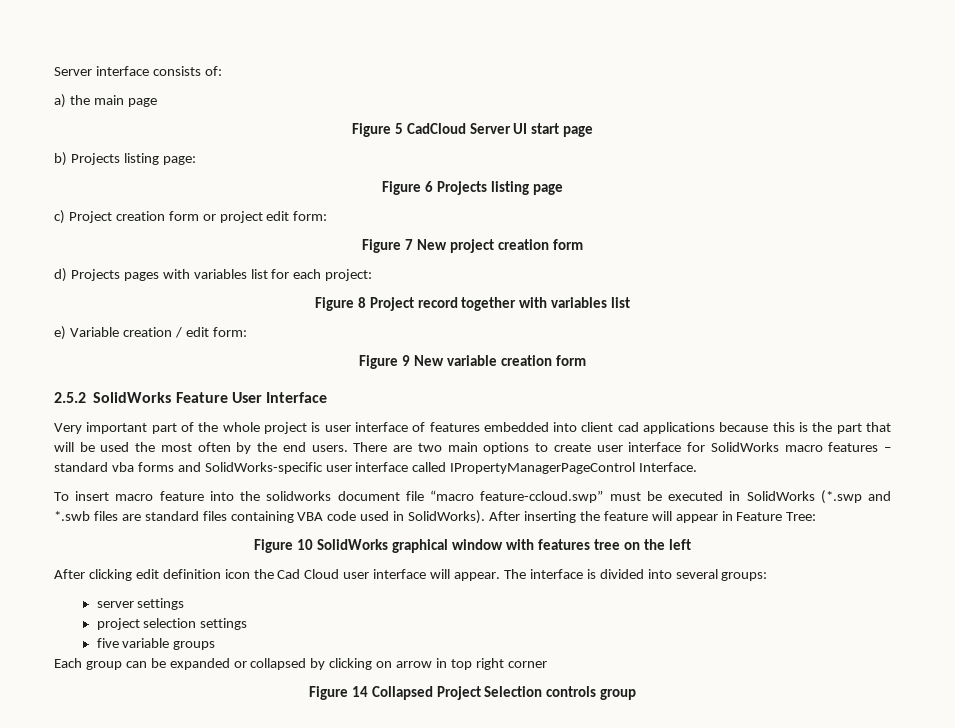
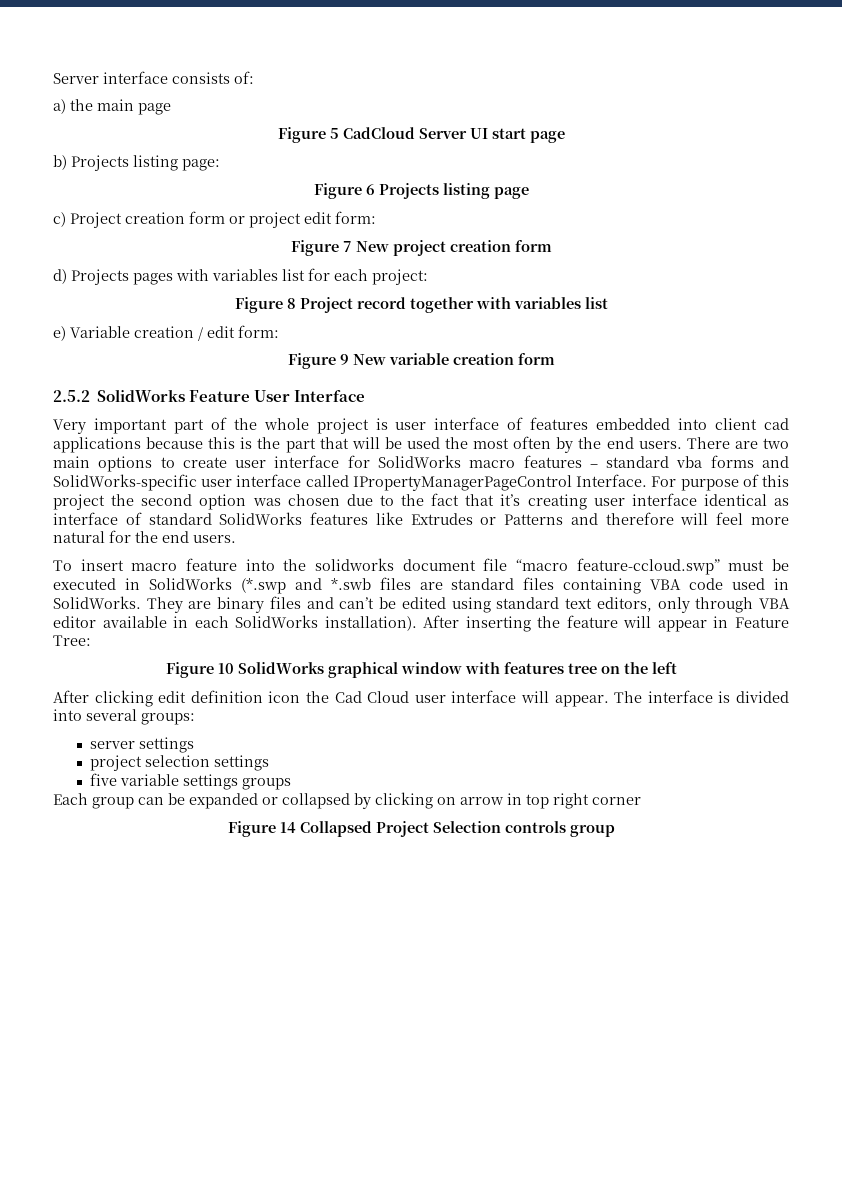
+ For purpose of this project the second option was chosen due to the fact that it’s creating user interface identical as interface of standard SolidWorks features like Extrudes or Patterns and therefore will feel more natural for the end users.
- To insert macro feature into the solidworks document file “macro feature-ccloud.swp” must be executed in SolidWorks (*.swp and *.swb files are standard files containing VBA code used in SolidWorks).
+ To insert macro feature into the solidworks document file “macro feature-ccloud.swp” must be executed in SolidWorks (*.swp and *.swb files are standard files containing VBA code used in SolidWorks. They are binary files and can’t be edited using standard text editors, only through VBA editor available in each SolidWorks installation).
- five variable groups
+ five variable settings groups

